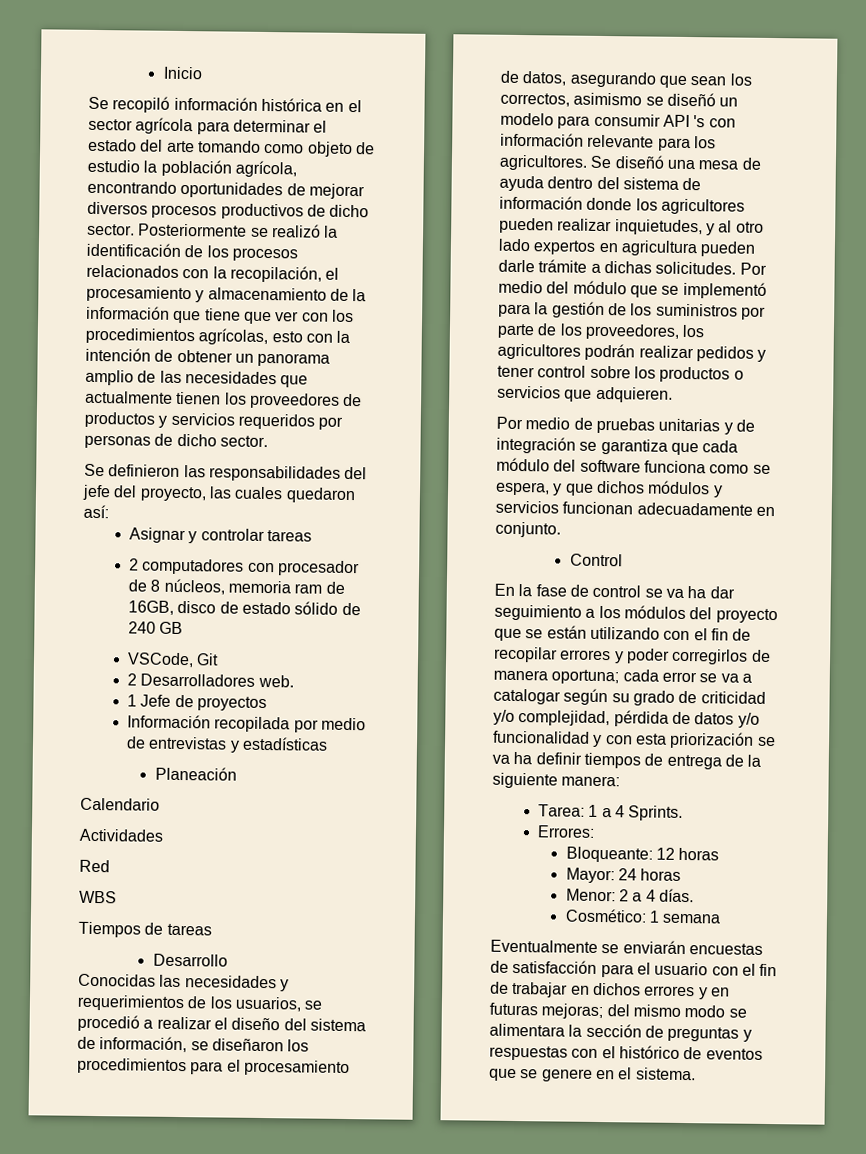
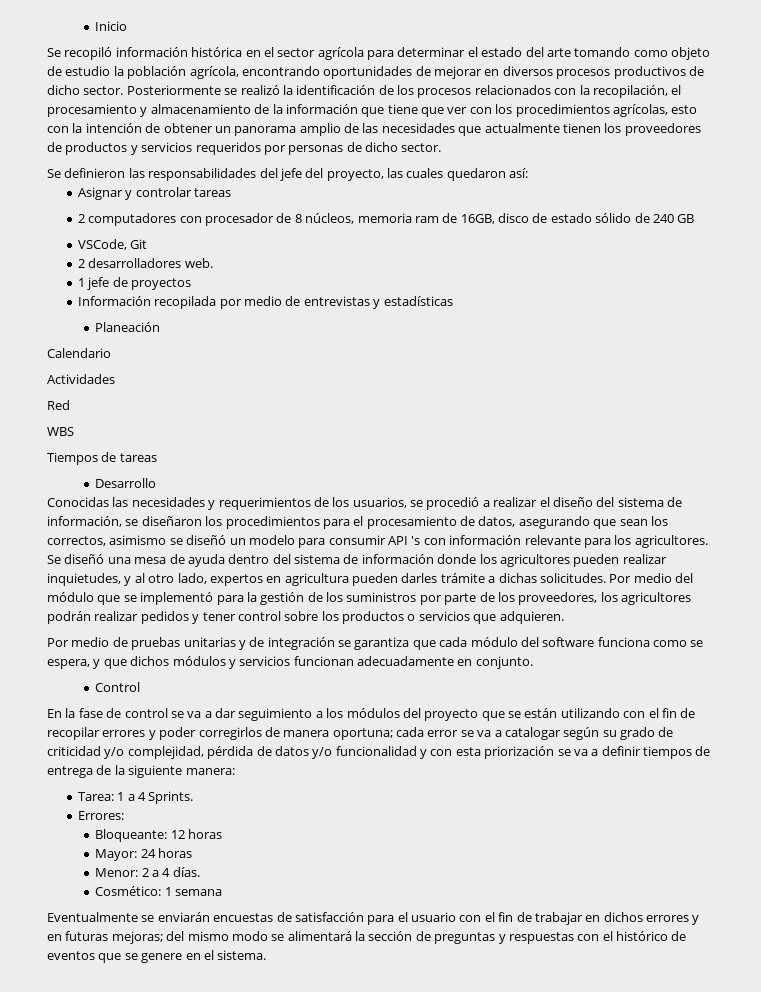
- Se recopiló información histórica en el sector agrícola para determinar el estado del arte tomando como objeto de estudio la población agrícola, encontrando oportunidades de mejorar diversos procesos productivos de dicho sector.
+ Se recopiló información histórica en el sector agrícola para determinar el estado del arte tomando como objeto de estudio la población agrícola, encontrando oportunidades de mejorar en diversos procesos productivos de dicho sector.
- 2 Desarrolladores web.
+ 2 desarrolladores web.
- 1 Jefe de proyectos
+ 1 jefe de proyectos
- Se diseñó una mesa de ayuda dentro del sistema de información donde los agricultores pueden realizar inquietudes, y al otro lado expertos en agricultura pueden darle trámite a dichas solicitudes.
+ Se diseñó una mesa de ayuda dentro del sistema de información donde los agricultores pueden realizar inquietudes, y al otro lado, expertos en agricultura pueden darles trámite a dichas solicitudes.
- En la fase de control se va ha dar seguimiento a los módulos del proyecto que se están utilizando con el fin de recopilar errores y poder corregirlos de manera oportuna;
+ En la fase de control se va a dar seguimiento a los módulos del proyecto que se están utilizando con el fin de recopilar errores y poder corregirlos de manera oportuna;
- cada error se va a catalogar según su grado de criticidad y/o complejidad, pérdida de datos y/o funcionalidad y con esta priorización se va ha definir tiempos de entrega de la siguiente manera:
+ cada error se va a catalogar según su grado de criticidad y/o complejidad, pérdida de datos y/o funcionalidad y con esta priorización se va a definir tiempos de entrega de la siguiente manera:
- Eventualmente se enviarán encuestas de satisfacción para el usuario con el fin de trabajar en dichos errores y en futuras mejoras; del mismo modo se alimentara la sección de preguntas y respuestas con el histórico de eventos que se genere en el sistema.
+ Eventualmente se enviarán encuestas de satisfacción para el usuario con el fin de trabajar en dichos errores y en futuras mejoras; del mismo modo se alimentará la sección de preguntas y respuestas con el histórico de eventos que se genere en el sistema.

